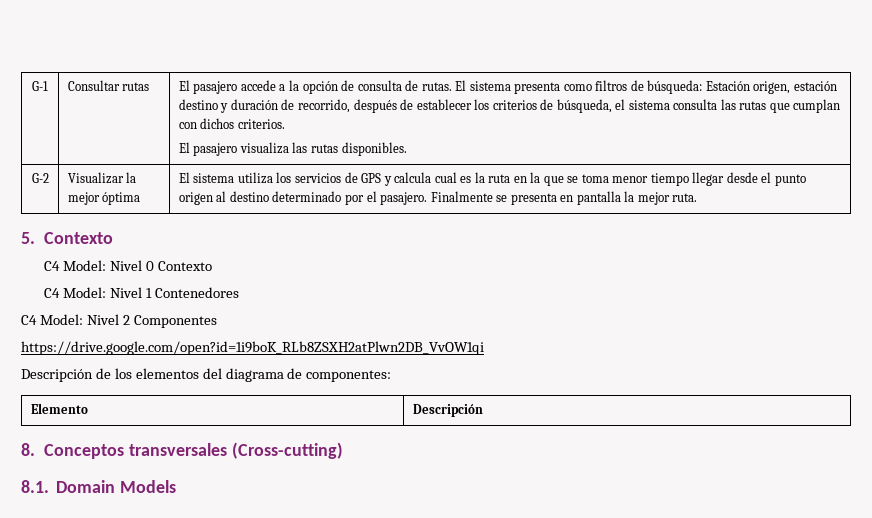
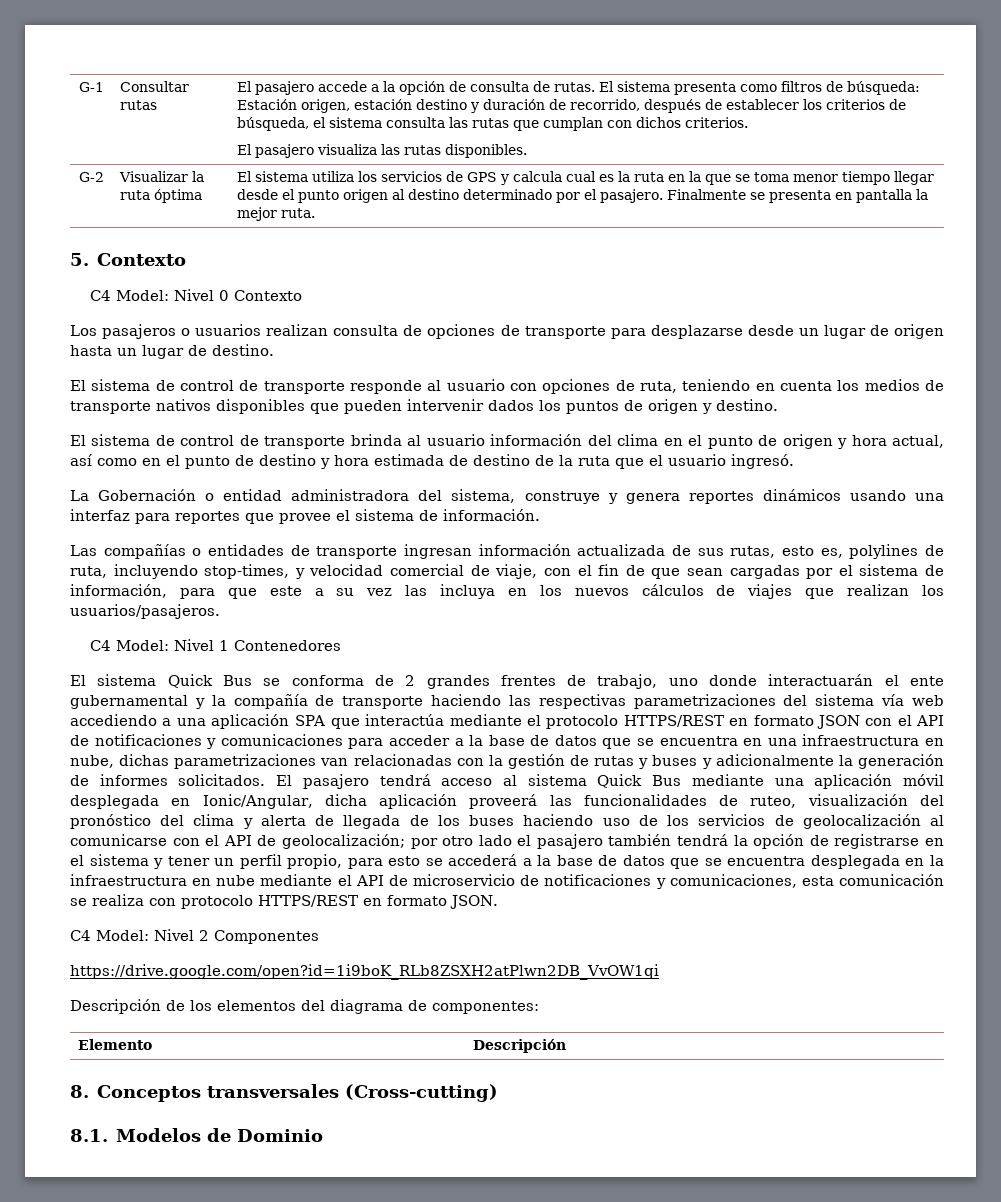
- Visualizar la mejor óptima
+ Visualizar la ruta óptima
+ Los pasajeros o usuarios realizan consulta de opciones de transporte para desplazarse desde un lugar de origen hasta un lugar de destino.
+ El sistema de control de transporte responde al usuario con opciones de ruta, teniendo en cuenta los medios de transporte nativos disponibles que pueden intervenir dados los puntos de origen y destino.
+ El sistema de control de transporte brinda al usuario información del clima en el punto de origen y hora actual, así como en el punto de destino y hora estimada de destino de la ruta que el usuario ingresó.
+ La Gobernación o entidad administradora del sistema, construye y genera reportes dinámicos usando una interfaz para reportes que provee el sistema de información.
+ Las compañías o entidades de transporte ingresan información actualizada de sus rutas, esto es, polylines de ruta, incluyendo stop-times, y velocidad comercial de viaje, con el fin de que sean cargadas por el sistema de información, para que este a su vez las incluya en los nuevos cálculos de viajes que realizan los usuarios/pasajeros.
+ El sistema Quick Bus se conforma de 2 grandes frentes de trabajo, uno donde interactuarán el ente gubernamental y la compañía de transporte haciendo las respectivas parametrizaciones del sistema vía web accediendo a una aplicación SPA que interactúa mediante el protocolo HTTPS/REST en formato JSON con el API de notificaciones y comunicaciones para acceder a la base de datos que se encuentra en una infraestructura en nube, dichas parametrizaciones van relacionadas con la gestión de rutas y buses y adicionalmente la generación de informes solicitados. El pasajero tendrá acceso al sistema Quick Bus mediante una aplicación móvil desplegada en Ionic/Angular, dicha aplicación proveerá las funcionalidades de ruteo, visualización del pronóstico del clima y alerta de llegada de los buses haciendo uso de los servicios de geolocalización al comunicarse con el API de geolocalización; por otro lado el pasajero también tendrá la opción de registrarse en el sistema y tener un perfil propio, para esto se accederá a la base de datos que se encuentra desplegada en la infraestructura en nube mediante el API de microservicio de notificaciones y comunicaciones, esta comunicación se realiza con protocolo HTTPS/REST en formato JSON.
- 8.1. Domain Models
+ 8.1. Modelos de Dominio

